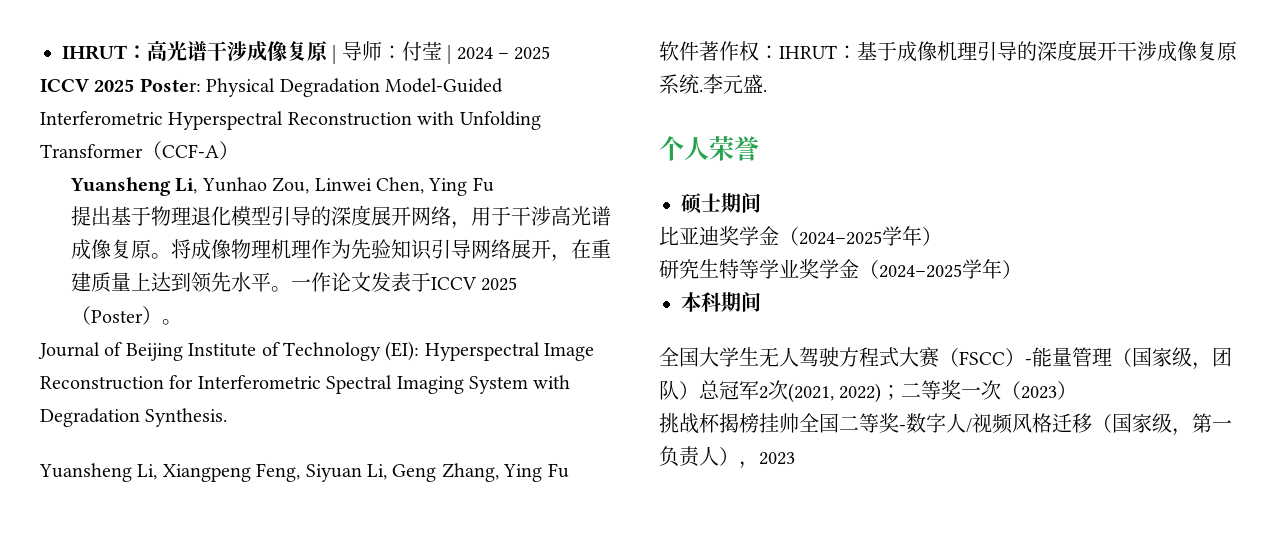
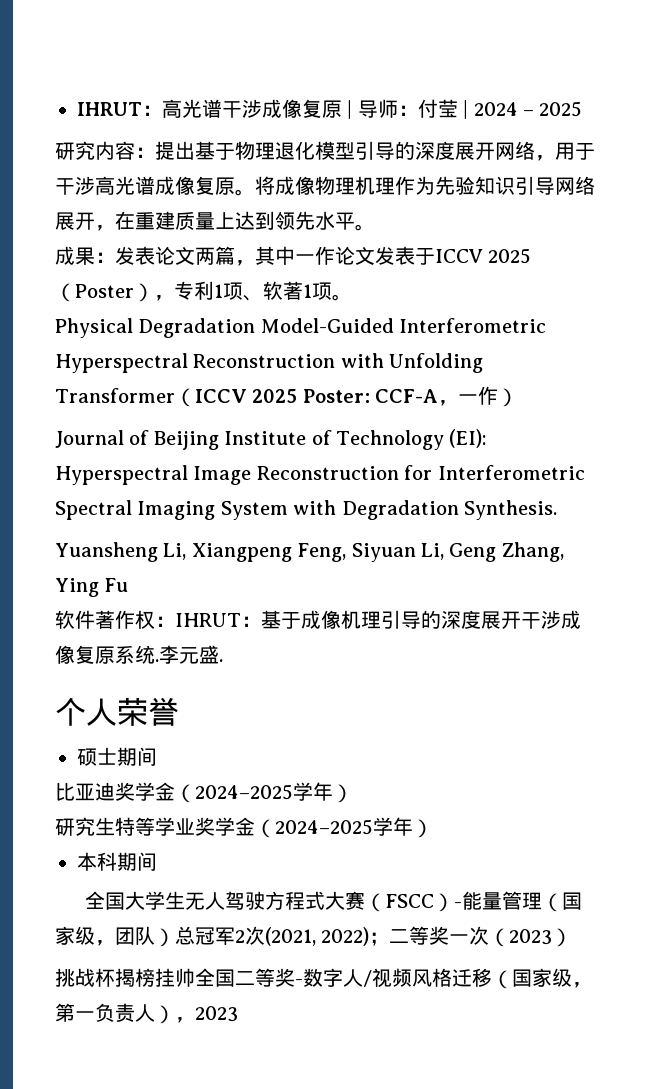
- ICCV 2025 Poster: Physical Degradation Model-Guided Interferometric Hyperspectral Reconstruction with Unfolding Transformer（CCF-A）
- Yuansheng Li, Yunhao Zou, Linwei Chen, Ying Fu
- 提出基于物理退化模型引导的深度展开网络，用于干涉高光谱成像复原。
+ 研究内容：提出基于物理退化模型引导的深度展开网络，用于干涉高光谱成像复原。
- 将成像物理机理作为先验知识引导网络展开，在重建质量上达到领先水平。一作论文发表于ICCV 2025（Poster）。
+ 将成像物理机理作为先验知识引导网络展开，在重建质量上达到领先水平。
+ 成果：发表论文两篇，其中一作论文发表于ICCV 2025（Poster），专利1项、软著1项。
+ Physical Degradation Model-Guided Interferometric Hyperspectral Reconstruction with Unfolding Transformer（ICCV 2025 Poster: CCF-A，一作）

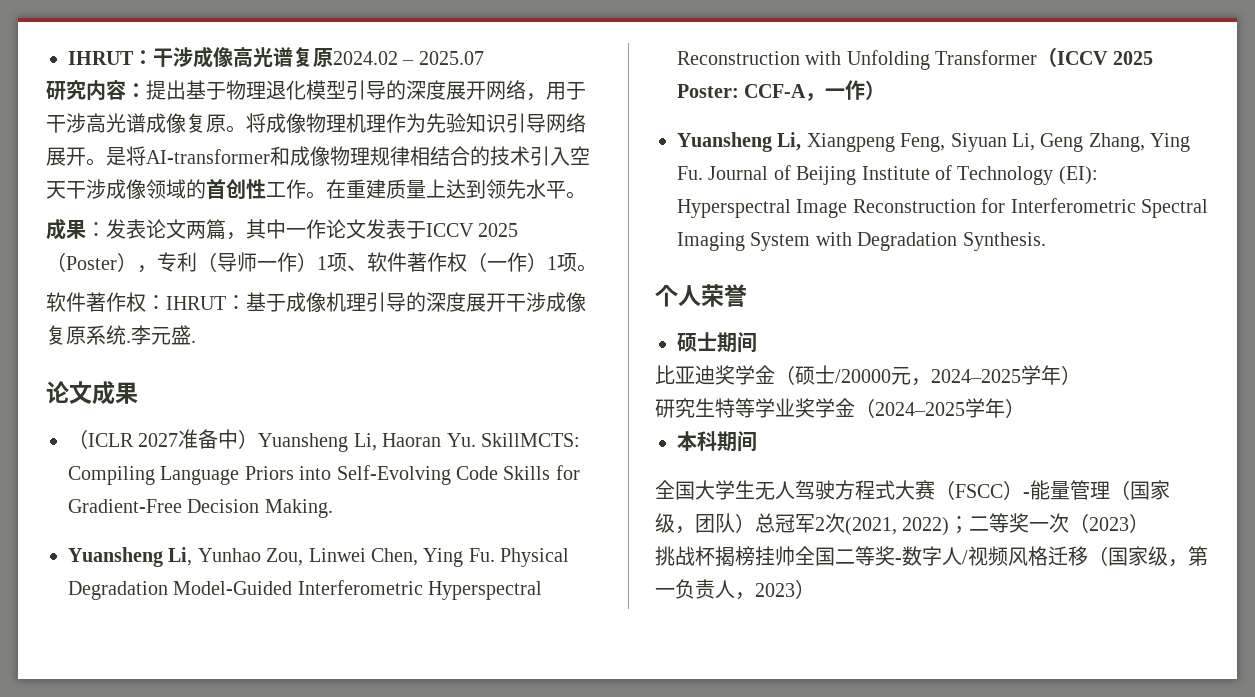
- IHRUT：高光谱干涉成像复原 | 导师：付莹 | 2024 – 2025
+ IHRUT：干涉成像高光谱复原2024.02 – 2025.07
- 将成像物理机理作为先验知识引导网络展开，在重建质量上达到领先水平。
+ 将成像物理机理作为先验知识引导网络展开。是将AI-transformer和成像物理规律相结合的技术引入空天干涉成像领域的首创性工作。在重建质量上达到领先水平。
- 成果：发表论文两篇，其中一作论文发表于ICCV 2025（Poster），专利1项、软著1项。
- Physical Degradation Model-Guided Interferometric Hyperspectral Reconstruction with Unfolding Transformer（ICCV 2025 Poster: CCF-A，一作）
- Journal of Beijing Institute of Technology (EI): Hyperspectral Image Reconstruction for Interferometric Spectral Imaging System with Degradation Synthesis.
- Yuansheng Li, Xiangpeng Feng, Siyuan Li, Geng Zhang, Ying Fu
+ 成果：发表论文两篇，其中一作论文发表于ICCV 2025（Poster），专利（导师一作）1项、软件著作权（一作）1项。
+ 论文成果
+ （ICLR 2027准备中）Yuansheng Li, Haoran Yu. SkillMCTS: Compiling Language Priors into Self-Evolving Code Skills for Gradient-Free Decision Making.
+ Yuansheng Li, Yunhao Zou, Linwei Chen, Ying Fu. Physical Degradation Model-Guided Interferometric Hyperspectral Reconstruction with Unfolding Transformer（ICCV 2025 Poster: CCF-A，一作）
+ Yuansheng Li, Xiangpeng Feng, Siyuan Li, Geng Zhang, Ying Fu. Journal of Beijing Institute of Technology (EI): Hyperspectral Image Reconstruction for Interferometric Spectral Imaging System with Degradation Synthesis.
- 比亚迪奖学金（2024–2025学年）
+ 比亚迪奖学金（硕士/20000元，2024–2025学年）
- 挑战杯揭榜挂帅全国二等奖-数字人/视频风格迁移（国家级，第一负责人），2023
+ 挑战杯揭榜挂帅全国二等奖-数字人/视频风格迁移（国家级，第一负责人，2023）

